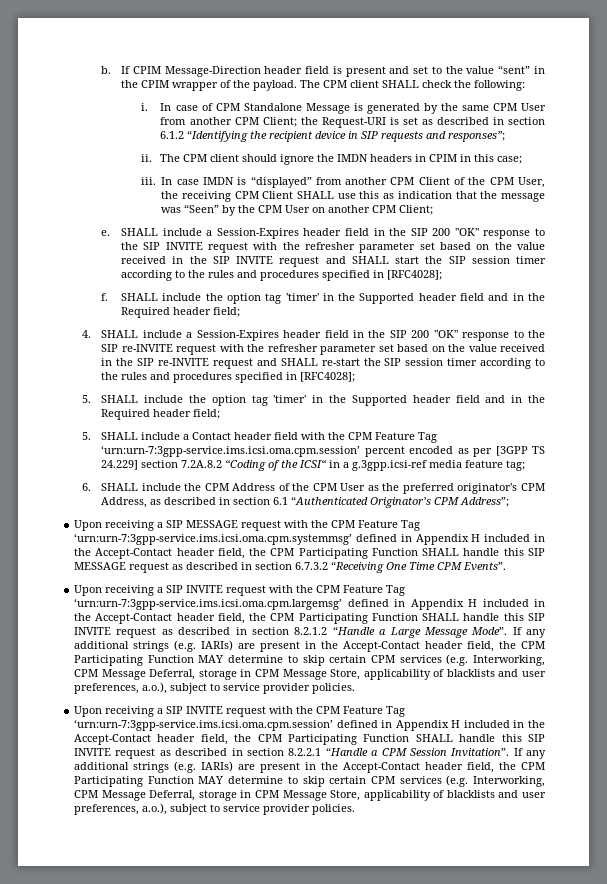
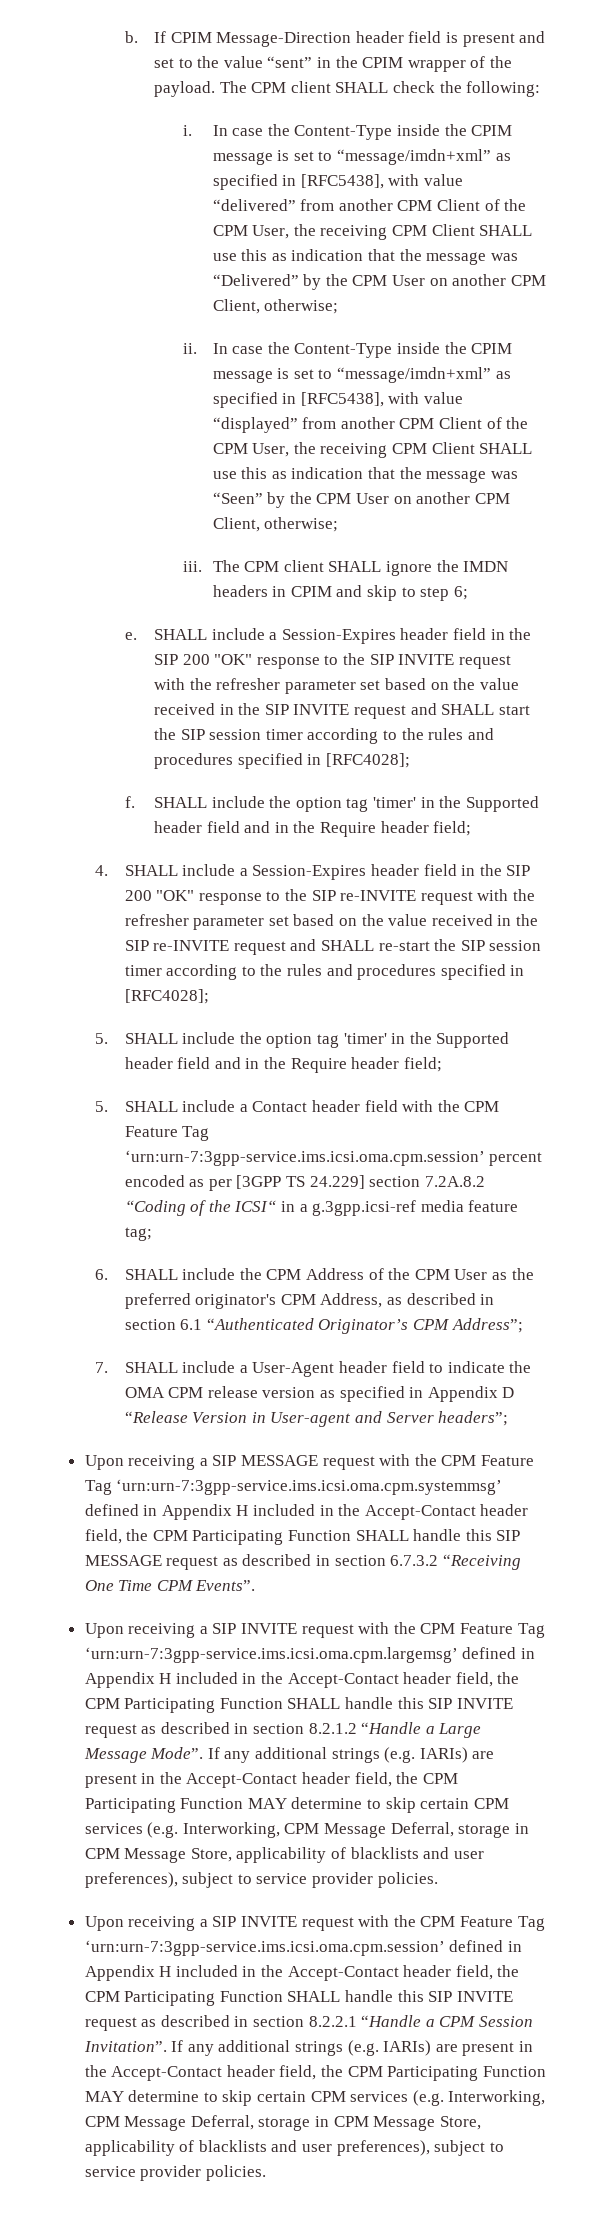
- In case of CPM Standalone Message is generated by the same CPM User from another CPM Client; the Request-URI is set as described in section 6.1.2 “Identifying the recipient device in SIP requests and responses”;
- ii. The CPM client should ignore the IMDN headers in CPIM in this case;
- iii. In case IMDN is “displayed” from another CPM Client of the CPM User, the receiving CPM Client SHALL use this as indication that the message was “Seen” by the CPM User on another CPM Client;
+ In case the Content-Type inside the CPIM message is set to “message/imdn+xml” as specified in [RFC5438], with value “delivered” from another CPM Client of the CPM User, the receiving CPM Client SHALL use this as indication that the message was “Delivered” by the CPM User on another CPM Client, otherwise;
+ ii. In case the Content-Type inside the CPIM message is set to “message/imdn+xml” as specified in [RFC5438], with value “displayed” from another CPM Client of the CPM User, the receiving CPM Client SHALL use this as indication that the message was “Seen” by the CPM User on another CPM Client, otherwise;
+ iii. The CPM client SHALL ignore the IMDN headers in CPIM and skip to step 6;
- f. SHALL include the option tag 'timer' in the Supported header field and in the Required header field;
+ f. SHALL include the option tag 'timer' in the Supported header field and in the Require header field;
- 5. SHALL include the option tag 'timer' in the Supported header field and in the Required header field;
+ 5. SHALL include the option tag 'timer' in the Supported header field and in the Require header field;
+ 7. SHALL include a User-Agent header field to indicate the OMA CPM release version as specified in Appendix D “Release Version in User-agent and Server headers”;
- Upon receiving a SIP INVITE request with the CPM Feature Tag ‘urn:urn-7:3gpp-service.ims.icsi.oma.cpm.largemsg’ defined in Appendix H included in the Accept-Contact header field, the CPM Participating Function SHALL handle this SIP INVITE request as described in section 8.2.1.2 “Handle a Large Message Mode”. If any additional strings (e.g. IARIs) are present in the Accept-Contact header field, the CPM Participating Function MAY determine to skip certain CPM services (e.g. Interworking, CPM Message Deferral, storage in CPM Message Store, applicability of blacklists and user preferences, a.o.), subject to service provider policies.
+ Upon receiving a SIP INVITE request with the CPM Feature Tag ‘urn:urn-7:3gpp-service.ims.icsi.oma.cpm.largemsg’ defined in Appendix H included in the Accept-Contact header field, the CPM Participating Function SHALL handle this SIP INVITE request as described in section 8.2.1.2 “Handle a Large Message Mode”. If any additional strings (e.g. IARIs) are present in the Accept-Contact header field, the CPM Participating Function MAY determine to skip certain CPM services (e.g. Interworking, CPM Message Deferral, storage in CPM Message Store, applicability of blacklists and user preferences), subject to service provider policies.
- Upon receiving a SIP INVITE request with the CPM Feature Tag ‘urn:urn-7:3gpp-service.ims.icsi.oma.cpm.session’ defined in Appendix H included in the Accept-Contact header field, the CPM Participating Function SHALL handle this SIP INVITE request as described in section 8.2.2.1 “Handle a CPM Session Invitation”. If any additional strings (e.g. IARIs) are present in the Accept-Contact header field, the CPM Participating Function MAY determine to skip certain CPM services (e.g. Interworking, CPM Message Deferral, storage in CPM Message Store, applicability of blacklists and user preferences, a.o.), subject to service provider policies.
+ Upon receiving a SIP INVITE request with the CPM Feature Tag ‘urn:urn-7:3gpp-service.ims.icsi.oma.cpm.session’ defined in Appendix H included in the Accept-Contact header field, the CPM Participating Function SHALL handle this SIP INVITE request as described in section 8.2.2.1 “Handle a CPM Session Invitation”. If any additional strings (e.g. IARIs) are present in the Accept-Contact header field, the CPM Participating Function MAY determine to skip certain CPM services (e.g. Interworking, CPM Message Deferral, storage in CPM Message Store, applicability of blacklists and user preferences), subject to service provider policies.

